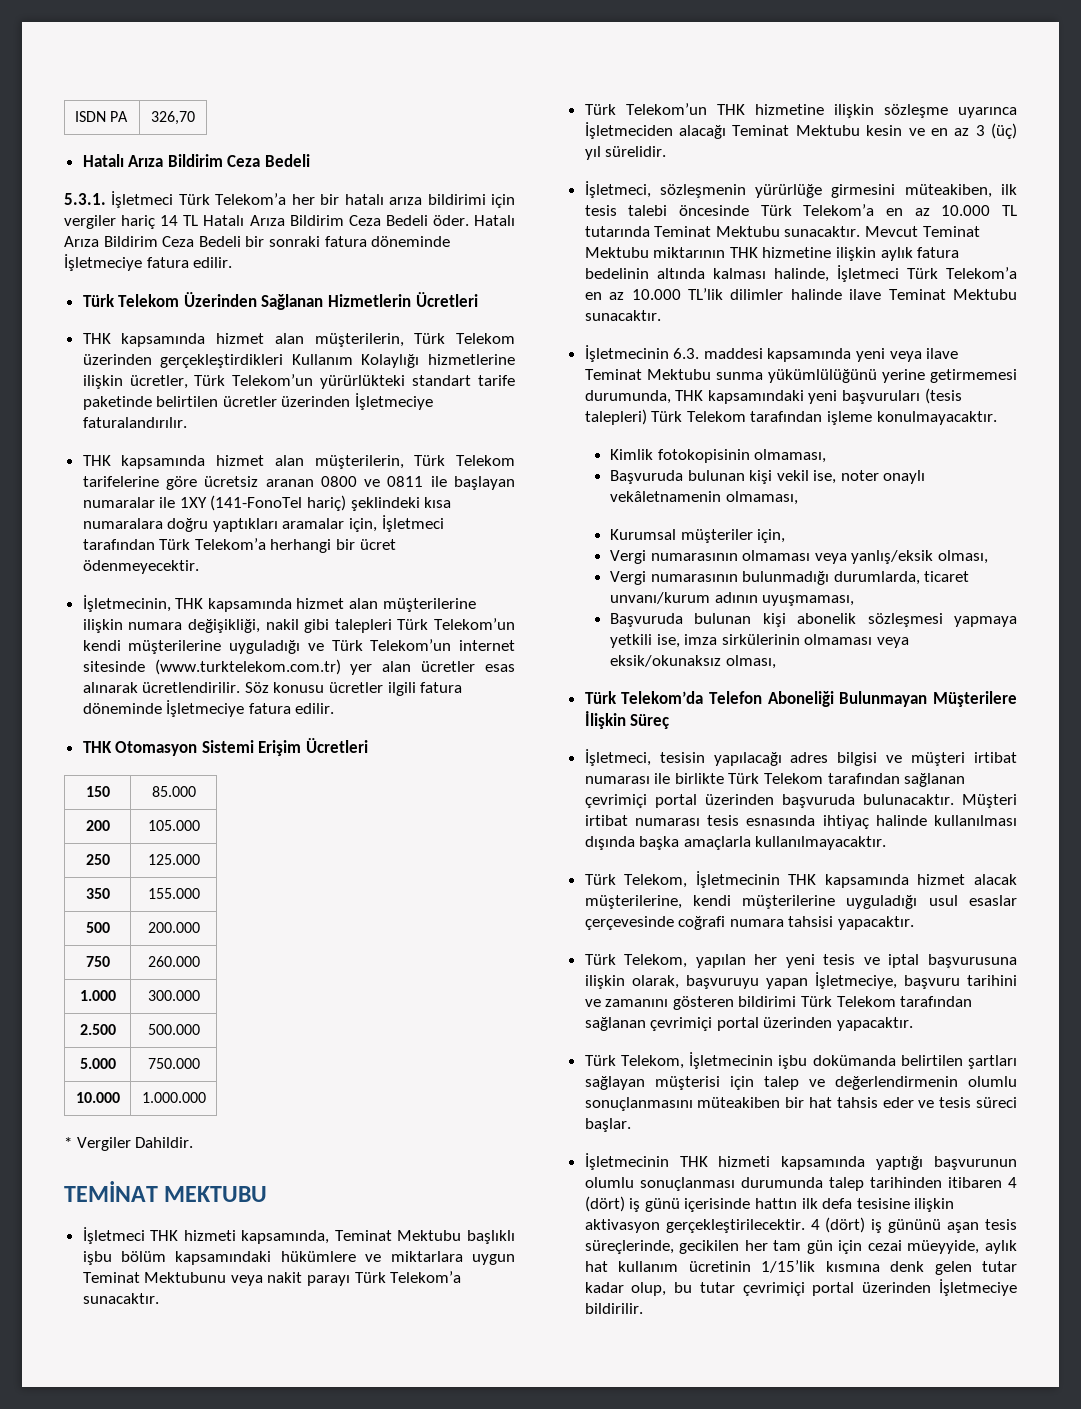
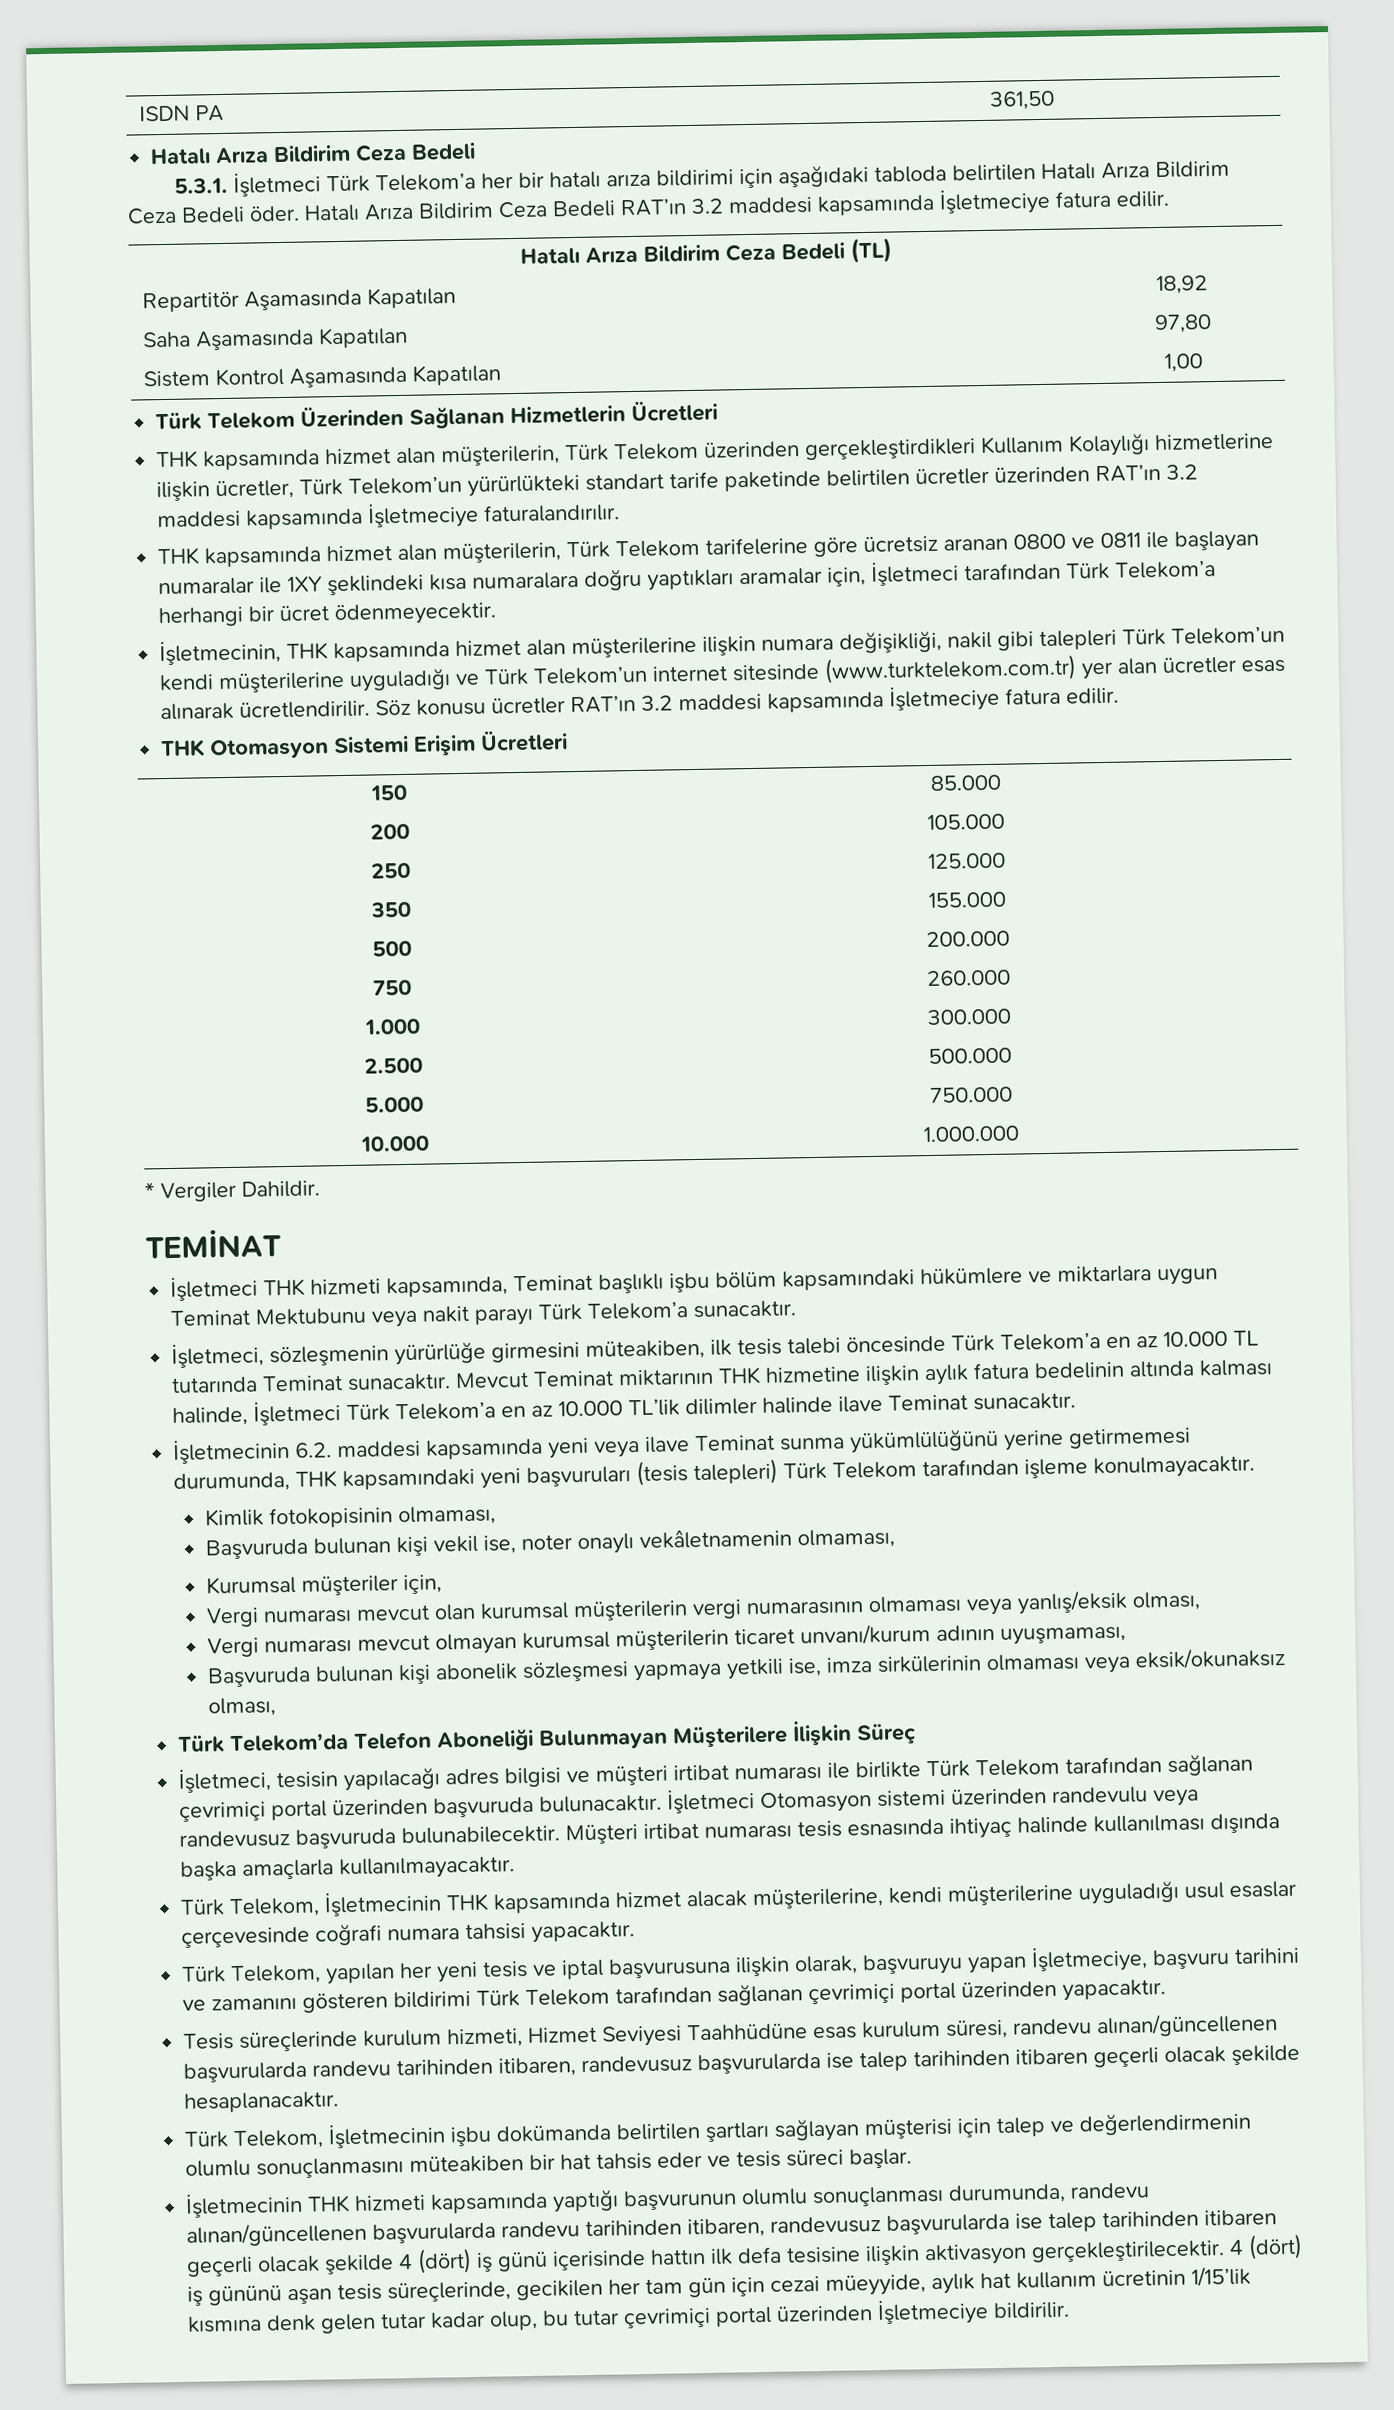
- ISDN PA | 326,70
+ ISDN PA | 361,50
- 5.3.1. İşletmeci Türk Telekom’a her bir hatalı arıza bildirimi için vergiler hariç 14 TL Hatalı Arıza Bildirim Ceza Bedeli öder.
+ 5.3.1. İşletmeci Türk Telekom’a her bir hatalı arıza bildirimi için aşağıdaki tabloda belirtilen Hatalı Arıza Bildirim Ceza Bedeli öder.
- Hatalı Arıza Bildirim Ceza Bedeli bir sonraki fatura döneminde İşletmeciye fatura edilir.
+ Hatalı Arıza Bildirim Ceza Bedeli RAT’ın 3.2 maddesi kapsamında İşletmeciye fatura edilir.
+ Hatalı Arıza Bildirim Ceza Bedeli (TL)
+ Repartitör Aşamasında Kapatılan | 18,92
+ Saha Aşamasında Kapatılan | 97,80
+ Sistem Kontrol Aşamasında Kapatılan | 1,00
- THK kapsamında hizmet alan müşterilerin, Türk Telekom üzerinden gerçekleştirdikleri Kullanım Kolaylığı hizmetlerine ilişkin ücretler, Türk Telekom’un yürürlükteki standart tarife paketinde belirtilen ücretler üzerinden İşletmeciye faturalandırılır.
+ THK kapsamında hizmet alan müşterilerin, Türk Telekom üzerinden gerçekleştirdikleri Kullanım Kolaylığı hizmetlerine ilişkin ücretler, Türk Telekom’un yürürlükteki standart tarife paketinde belirtilen ücretler üzerinden RAT’ın 3.2 maddesi kapsamında İşletmeciye faturalandırılır.
- THK kapsamında hizmet alan müşterilerin, Türk Telekom tarifelerine göre ücretsiz aranan 0800 ve 0811 ile başlayan numaralar ile 1XY (141-FonoTel hariç) şeklindeki kısa numaralara doğru yaptıkları aramalar için, İşletmeci tarafından Türk Telekom’a herhangi bir ücret ödenmeyecektir.
+ THK kapsamında hizmet alan müşterilerin, Türk Telekom tarifelerine göre ücretsiz aranan 0800 ve 0811 ile başlayan numaralar ile 1XY şeklindeki kısa numaralara doğru yaptıkları aramalar için, İşletmeci tarafından Türk Telekom’a herhangi bir ücret ödenmeyecektir.
- Söz konusu ücretler ilgili fatura döneminde İşletmeciye fatura edilir.
+ Söz konusu ücretler RAT’ın 3.2 maddesi kapsamında İşletmeciye fatura edilir.
- TEMİNAT MEKTUBU
+ TEMİNAT
- İşletmeci THK hizmeti kapsamında, Teminat Mektubu başlıklı işbu bölüm kapsamındaki hükümlere ve miktarlara uygun Teminat Mektubunu veya nakit parayı Türk Telekom’a sunacaktır.
+ İşletmeci THK hizmeti kapsamında, Teminat başlıklı işbu bölüm kapsamındaki hükümlere ve miktarlara uygun Teminat Mektubunu veya nakit parayı Türk Telekom’a sunacaktır.
- Türk Telekom’un THK hizmetine ilişkin sözleşme uyarınca İşletmeciden alacağı Teminat Mektubu kesin ve en az 3 (üç) yıl sürelidir.
- İşletmeci, sözleşmenin yürürlüğe girmesini müteakiben, ilk tesis talebi öncesinde Türk Telekom’a en az 10.000 TL tutarında Teminat Mektubu sunacaktır.
+ İşletmeci, sözleşmenin yürürlüğe girmesini müteakiben, ilk tesis talebi öncesinde Türk Telekom’a en az 10.000 TL tutarında Teminat sunacaktır.
- Mevcut Teminat Mektubu miktarının THK hizmetine ilişkin aylık fatura bedelinin altında kalması halinde, İşletmeci Türk Telekom’a en az 10.000 TL’lik dilimler halinde ilave Teminat Mektubu sunacaktır.
+ Mevcut Teminat miktarının THK hizmetine ilişkin aylık fatura bedelinin altında kalması halinde, İşletmeci Türk Telekom’a en az 10.000 TL’lik dilimler halinde ilave Teminat sunacaktır.
- İşletmecinin 6.3. maddesi kapsamında yeni veya ilave Teminat Mektubu sunma yükümlülüğünü yerine getirmemesi durumunda, THK kapsamındaki yeni başvuruları (tesis talepleri) Türk Telekom tarafından işleme konulmayacaktır.
+ İşletmecinin 6.2. maddesi kapsamında yeni veya ilave Teminat sunma yükümlülüğünü yerine getirmemesi durumunda, THK kapsamındaki yeni başvuruları (tesis talepleri) Türk Telekom tarafından işleme konulmayacaktır.
- Vergi numarasının olmaması veya yanlış/eksik olması,
+ Vergi numarası mevcut olan kurumsal müşterilerin vergi numarasının olmaması veya yanlış/eksik olması,
- Vergi numarasının bulunmadığı durumlarda, ticaret unvanı/kurum adının uyuşmaması,
+ Vergi numarası mevcut olmayan kurumsal müşterilerin ticaret unvanı/kurum adının uyuşmaması,
+ İşletmeci Otomasyon sistemi üzerinden randevulu veya randevusuz başvuruda bulunabilecektir.
+ Tesis süreçlerinde kurulum hizmeti, Hizmet Seviyesi Taahhüdüne esas kurulum süresi, randevu alınan/güncellenen başvurularda randevu tarihinden itibaren, randevusuz başvurularda ise talep tarihinden itibaren geçerli olacak şekilde hesaplanacaktır.
- İşletmecinin THK hizmeti kapsamında yaptığı başvurunun olumlu sonuçlanması durumunda talep tarihinden itibaren 4 (dört) iş günü içerisinde hattın ilk defa tesisine ilişkin aktivasyon gerçekleştirilecektir.
+ İşletmecinin THK hizmeti kapsamında yaptığı başvurunun olumlu sonuçlanması durumunda, randevu alınan/güncellenen başvurularda randevu tarihinden itibaren, randevusuz başvurularda ise talep tarihinden itibaren geçerli olacak şekilde 4 (dört) iş günü içerisinde hattın ilk defa tesisine ilişkin aktivasyon gerçekleştirilecektir.

